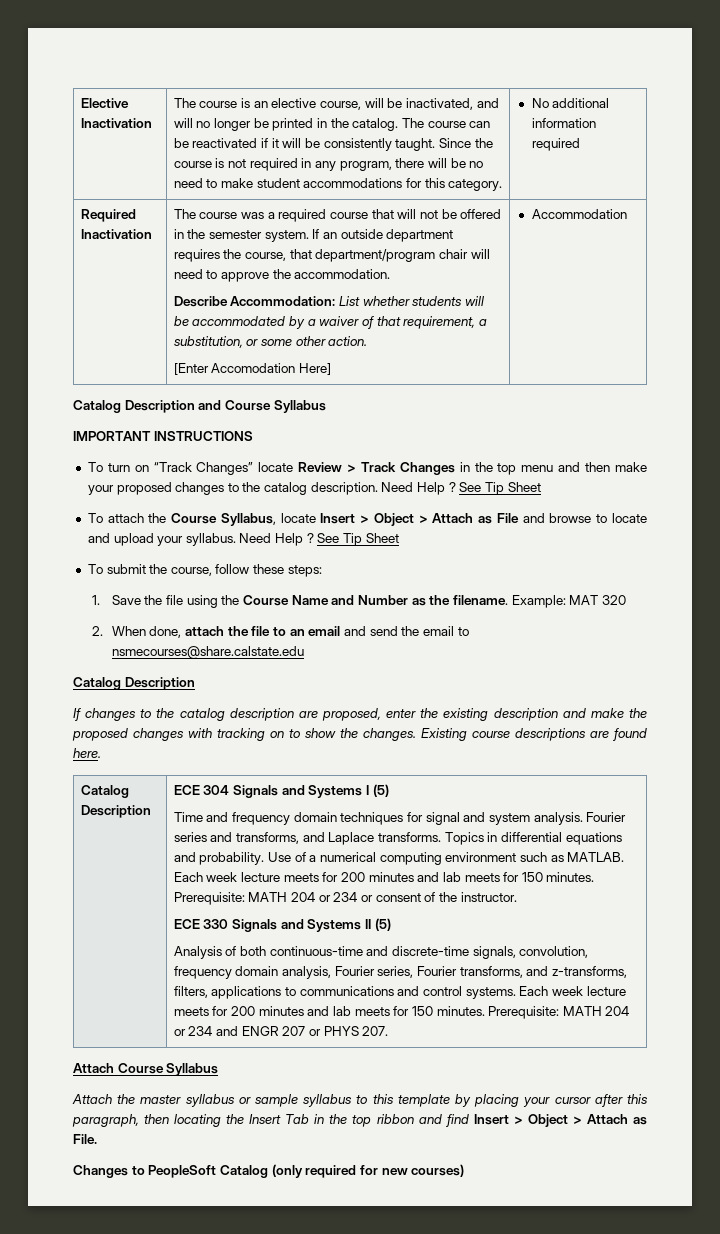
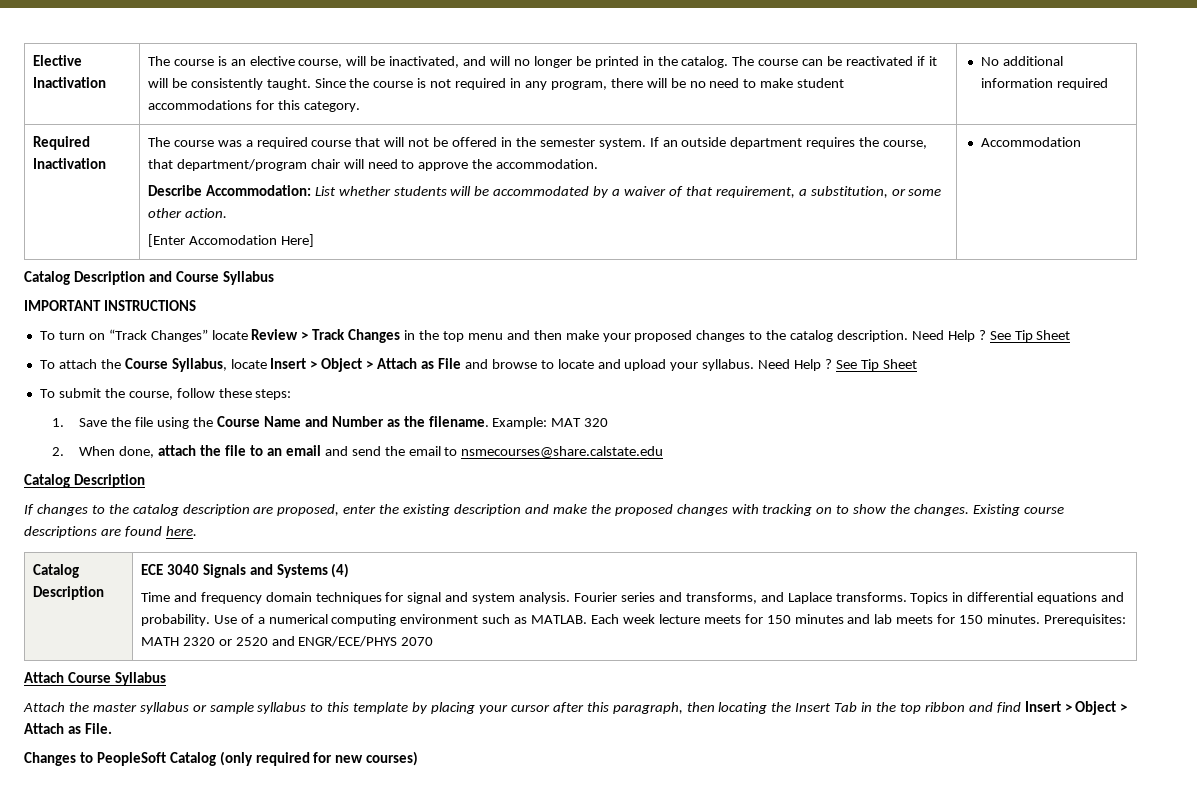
- ECE 304 Signals and Systems I (5)
+ ECE 3040 Signals and Systems (4)
- Each week lecture meets for 200 minutes and lab meets for 150 minutes. Prerequisite: MATH 204 or 234 or consent of the instructor.
- ECE 330 Signals and Systems II (5)
- Analysis of both continuous-time and discrete-time signals, convolution, frequency domain analysis, Fourier series, Fourier transforms, and z-transforms, filters, applications to communications and control systems. Each week lecture meets for 200 minutes and lab meets for 150 minutes. Prerequisite: MATH 204 or 234 and ENGR 207 or PHYS 207.
+ Each week lecture meets for 150 minutes and lab meets for 150 minutes. Prerequisites: MATH 2320 or 2520 and ENGR/ECE/PHYS 2070

